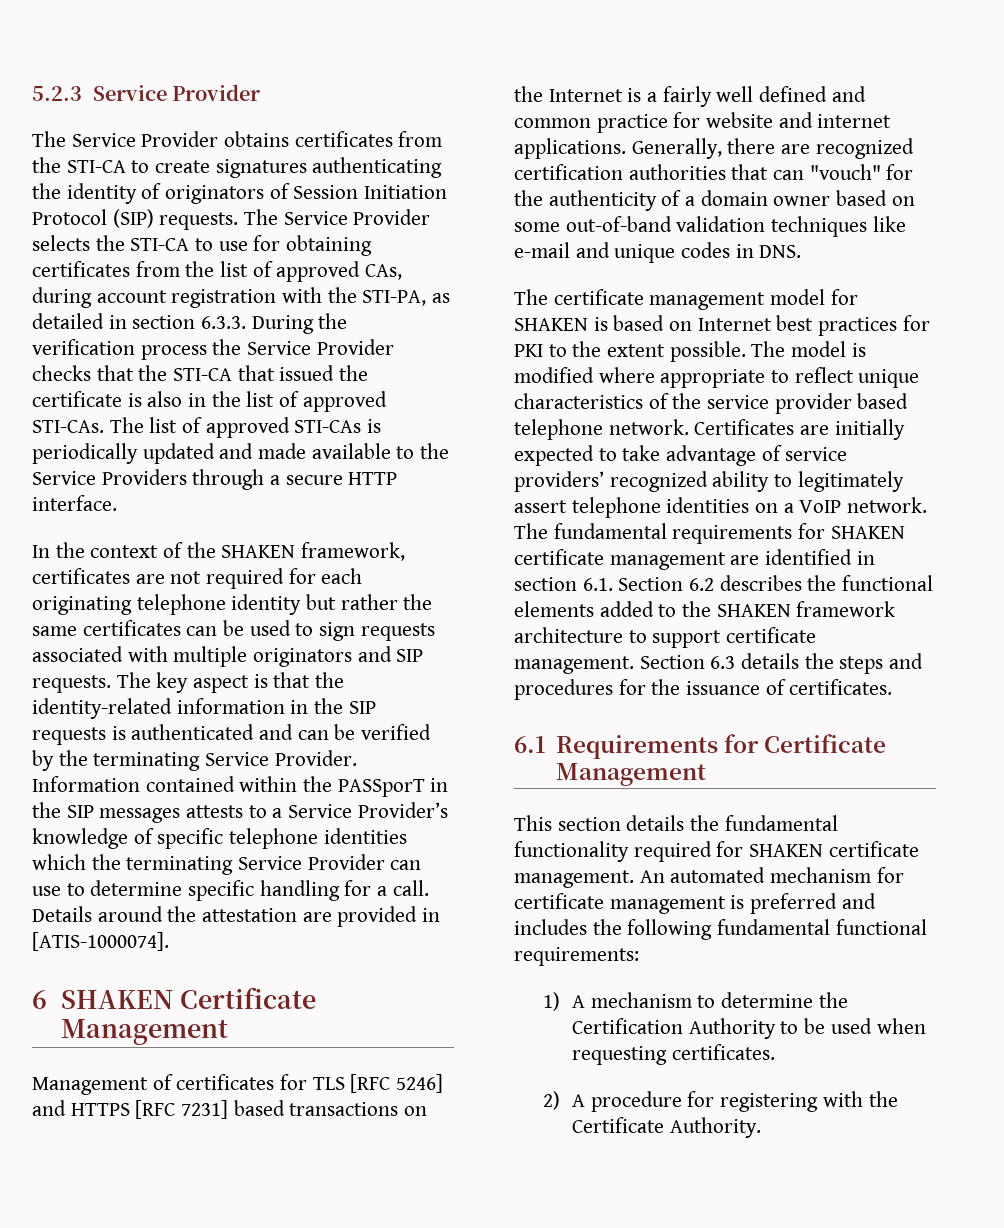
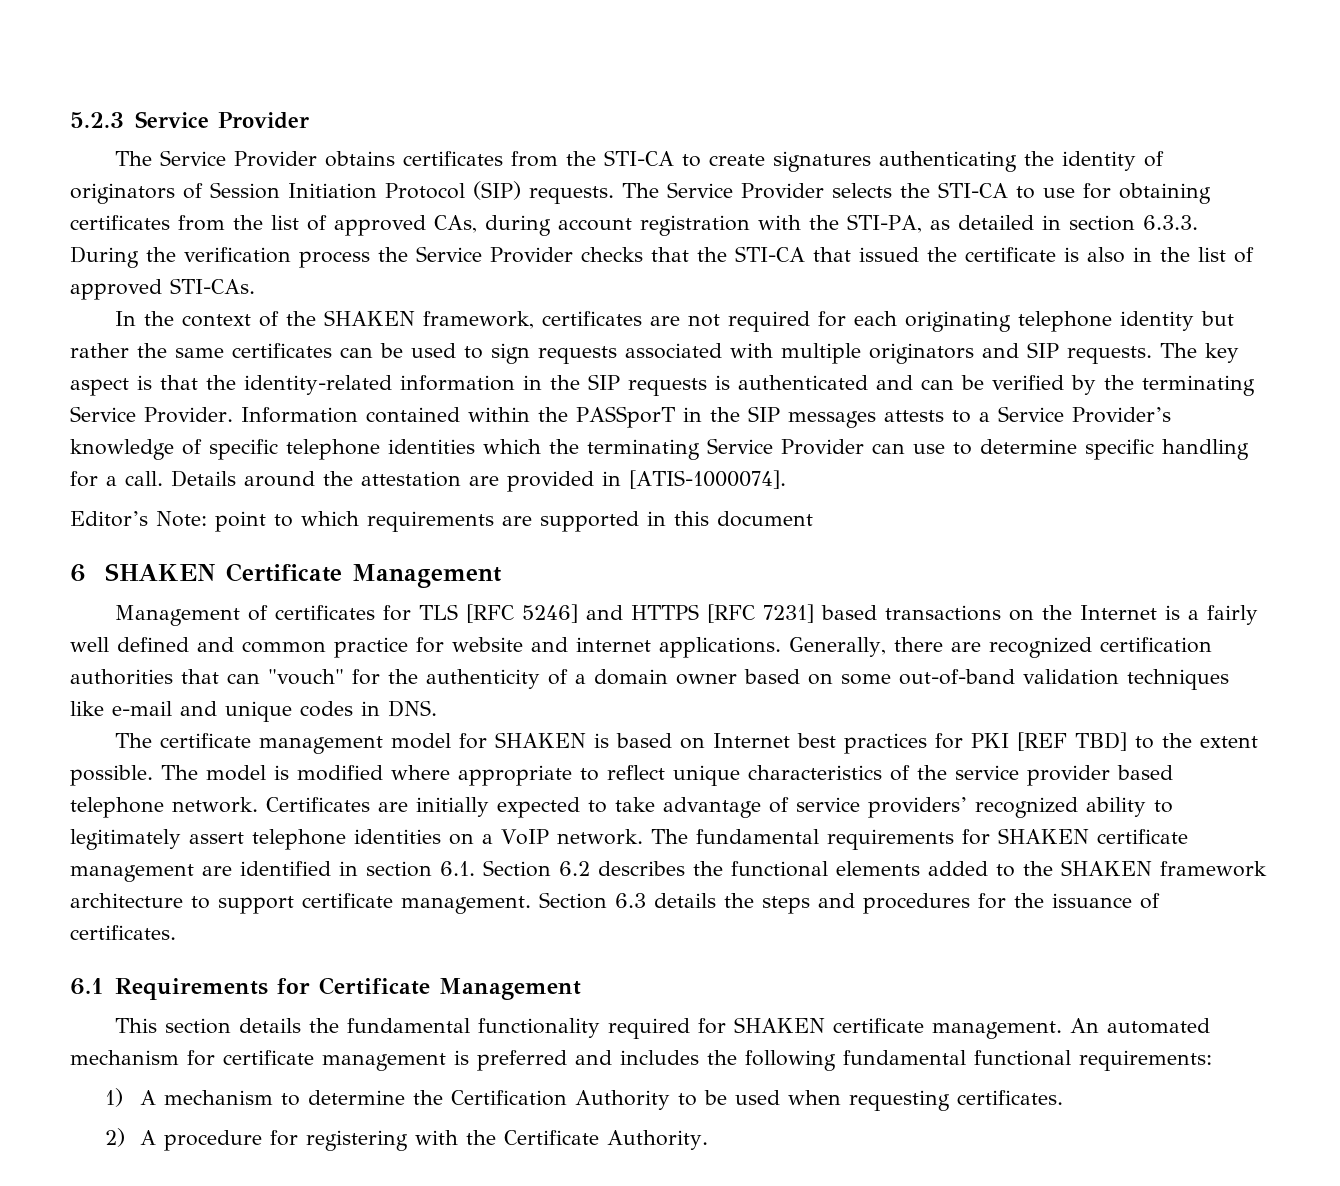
- The list of approved STI-CAs is periodically updated and made available to the Service Providers through a secure HTTP interface.
+ Editor’s Note: point to which requirements are supported in this document
- The certificate management model for SHAKEN is based on Internet best practices for PKI to the extent possible.
+ The certificate management model for SHAKEN is based on Internet best practices for PKI [REF TBD] to the extent possible.

